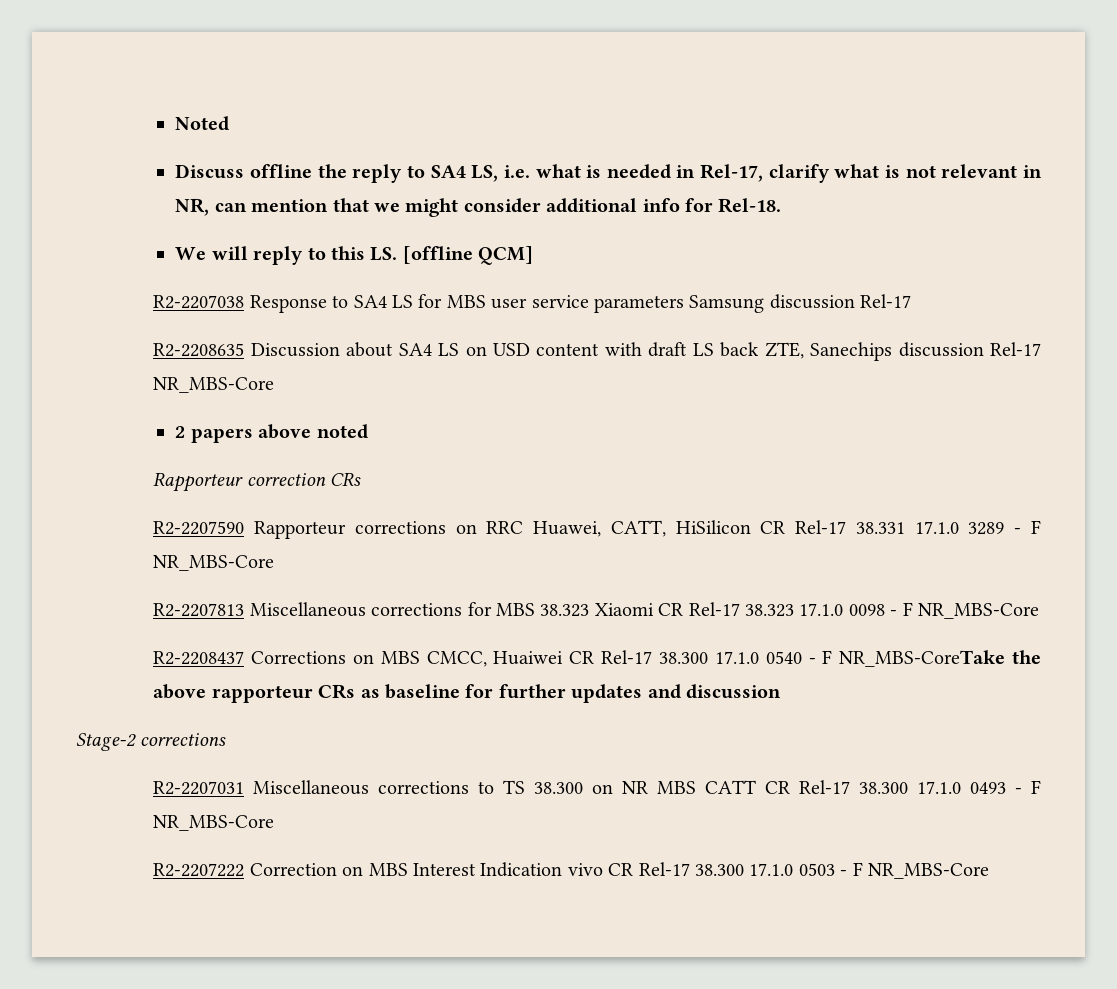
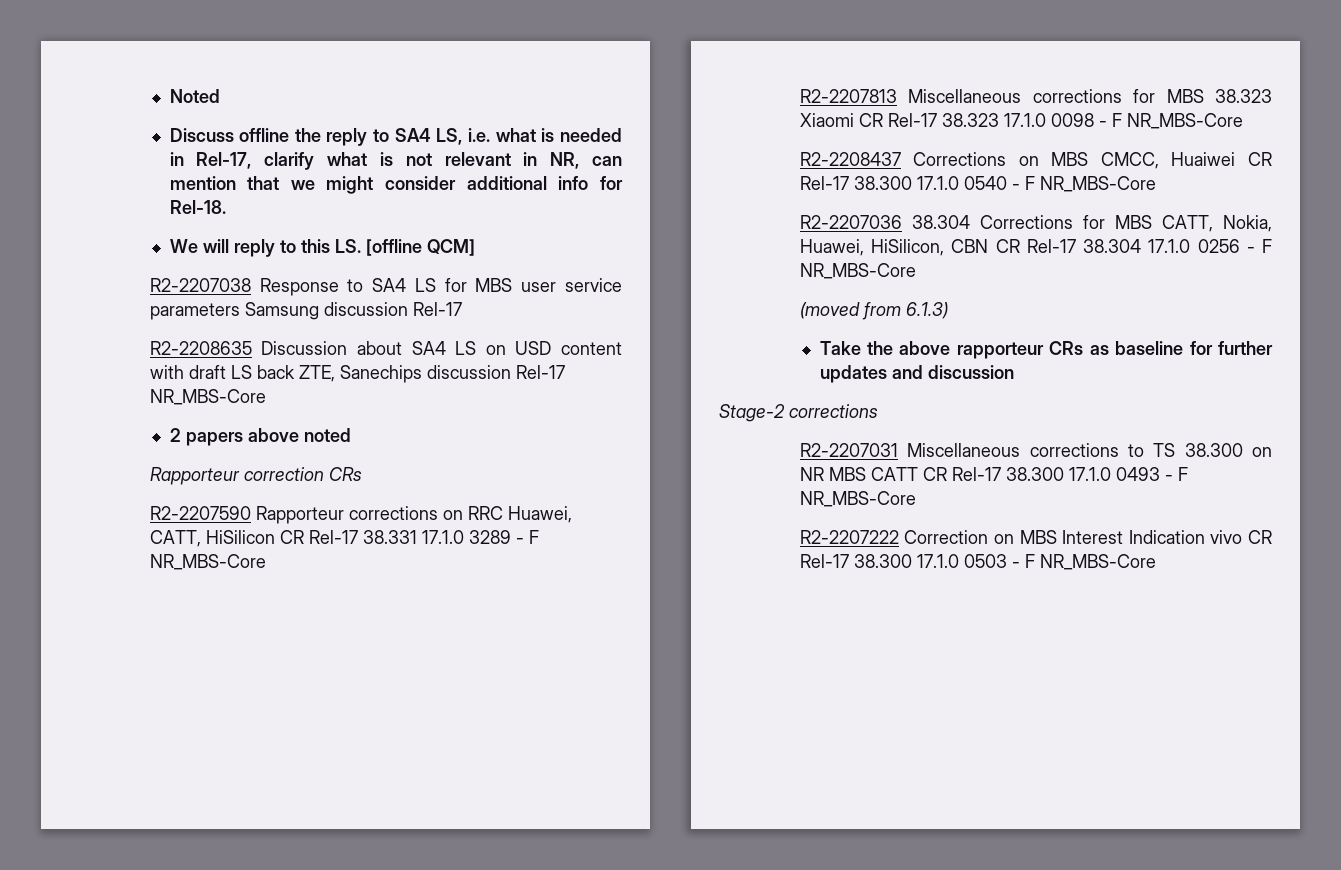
- R2-2208437 Corrections on MBS CMCC, Huaiwei CR Rel-17 38.300 17.1.0 0540 - F NR_MBS-CoreTake the above rapporteur CRs as baseline for further updates and discussion
+ R2-2208437 Corrections on MBS CMCC, Huaiwei CR Rel-17 38.300 17.1.0 0540 - F NR_MBS-Core
+ R2-2207036 38.304 Corrections for MBS CATT, Nokia, Huawei, HiSilicon, CBN CR Rel-17 38.304 17.1.0 0256 - F NR_MBS-Core
+ (moved from 6.1.3)
+ Take the above rapporteur CRs as baseline for further updates and discussion

